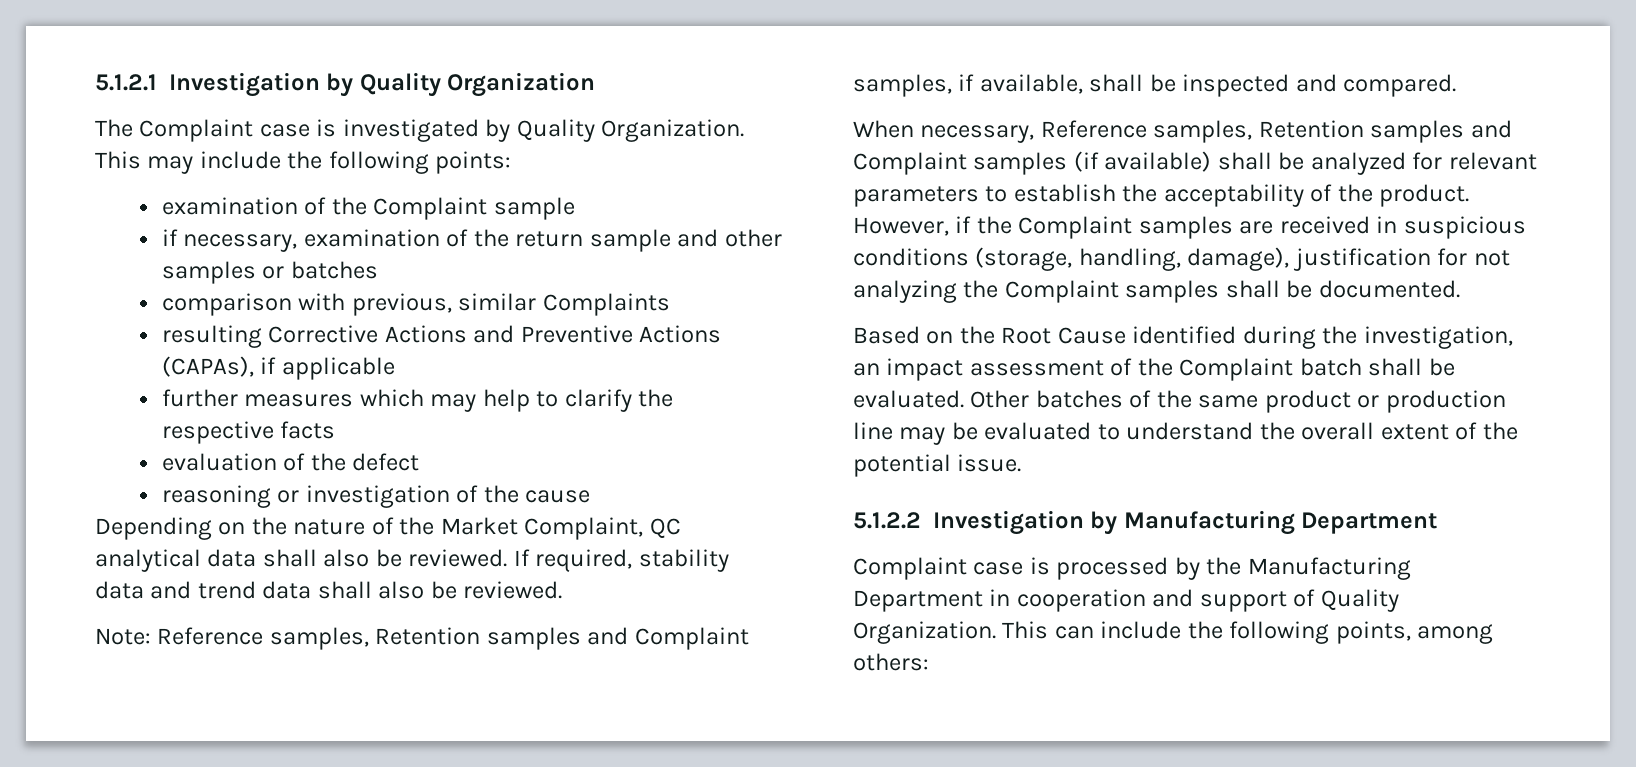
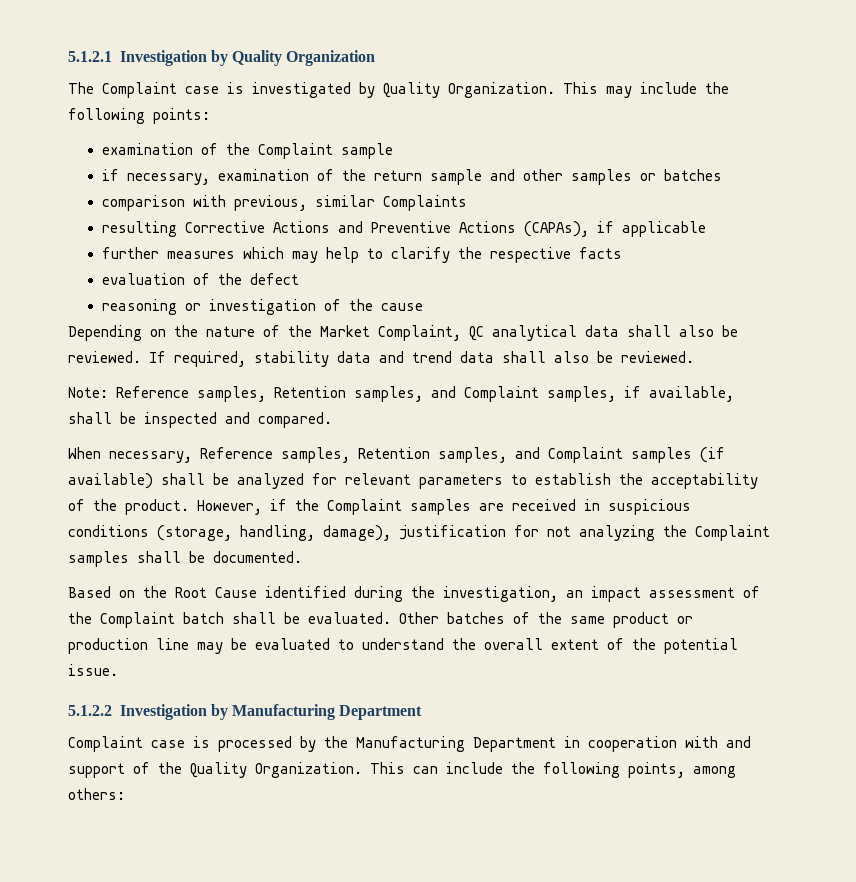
- Note: Reference samples, Retention samples and Complaint samples, if available, shall be inspected and compared.
+ Note: Reference samples, Retention samples, and Complaint samples, if available, shall be inspected and compared.
- When necessary, Reference samples, Retention samples and Complaint samples (if available) shall be analyzed for relevant parameters to establish the acceptability of the product.
+ When necessary, Reference samples, Retention samples, and Complaint samples (if available) shall be analyzed for relevant parameters to establish the acceptability of the product.
- Complaint case is processed by the Manufacturing Department in cooperation and support of Quality Organization.
+ Complaint case is processed by the Manufacturing Department in cooperation with and support of the Quality Organization.

